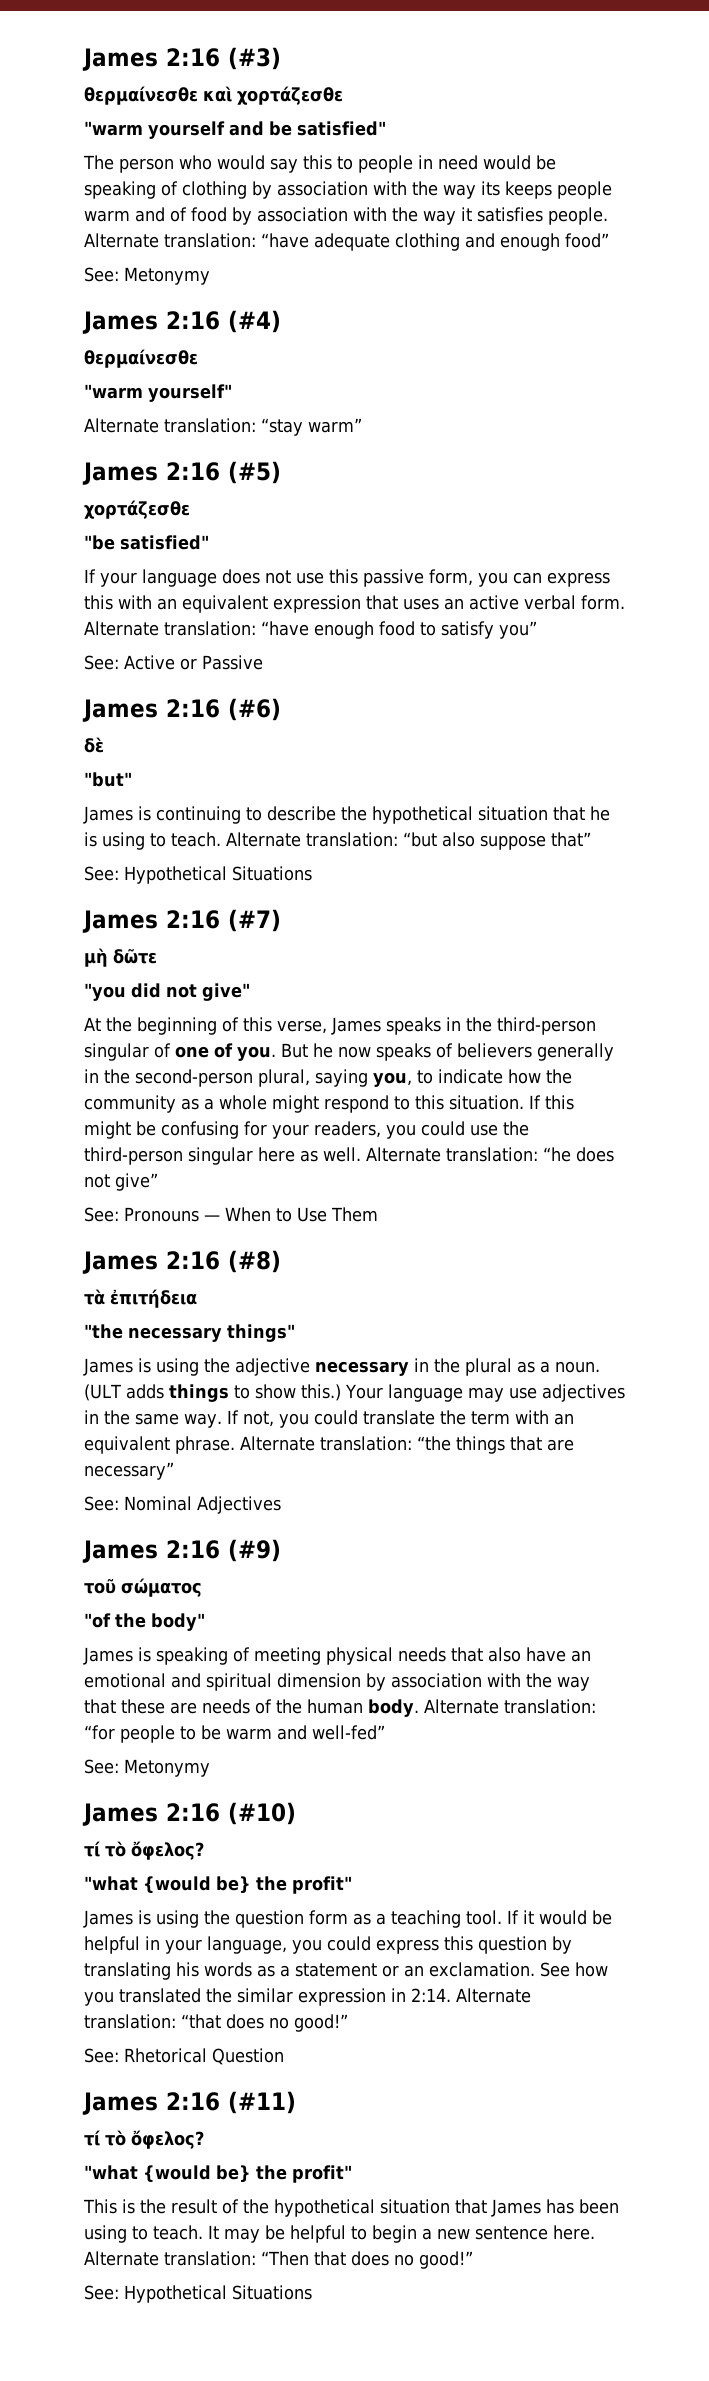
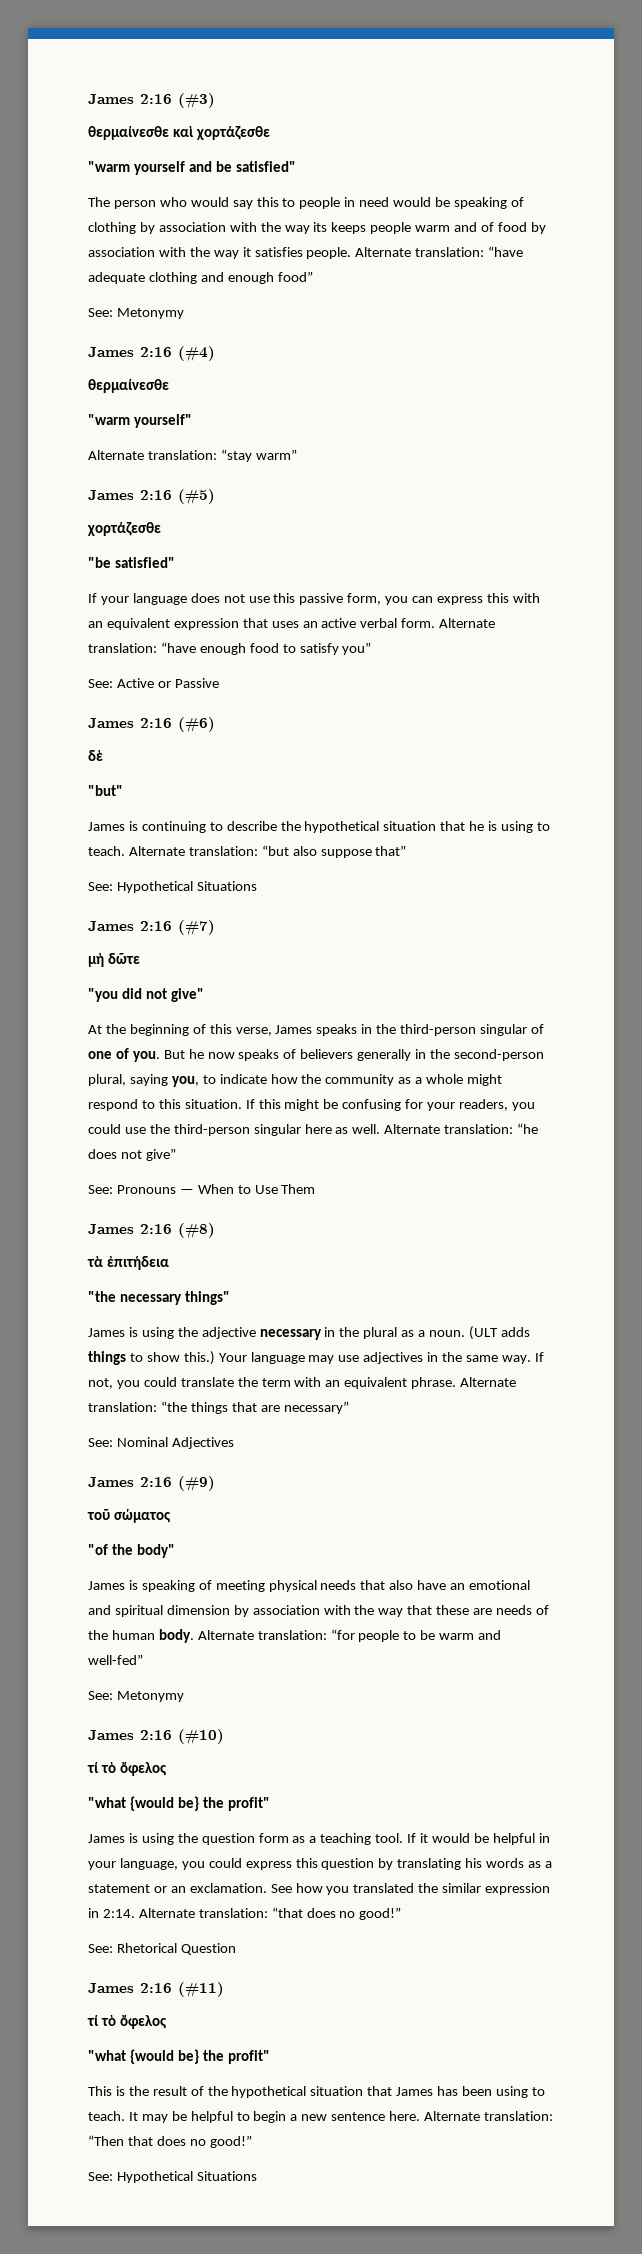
  James 2:16 (#10)
- τί τὸ ὄφελος?
+ τί τὸ ὄφελος
  James 2:16 (#11)
- τί τὸ ὄφελος?
+ τί τὸ ὄφελος

